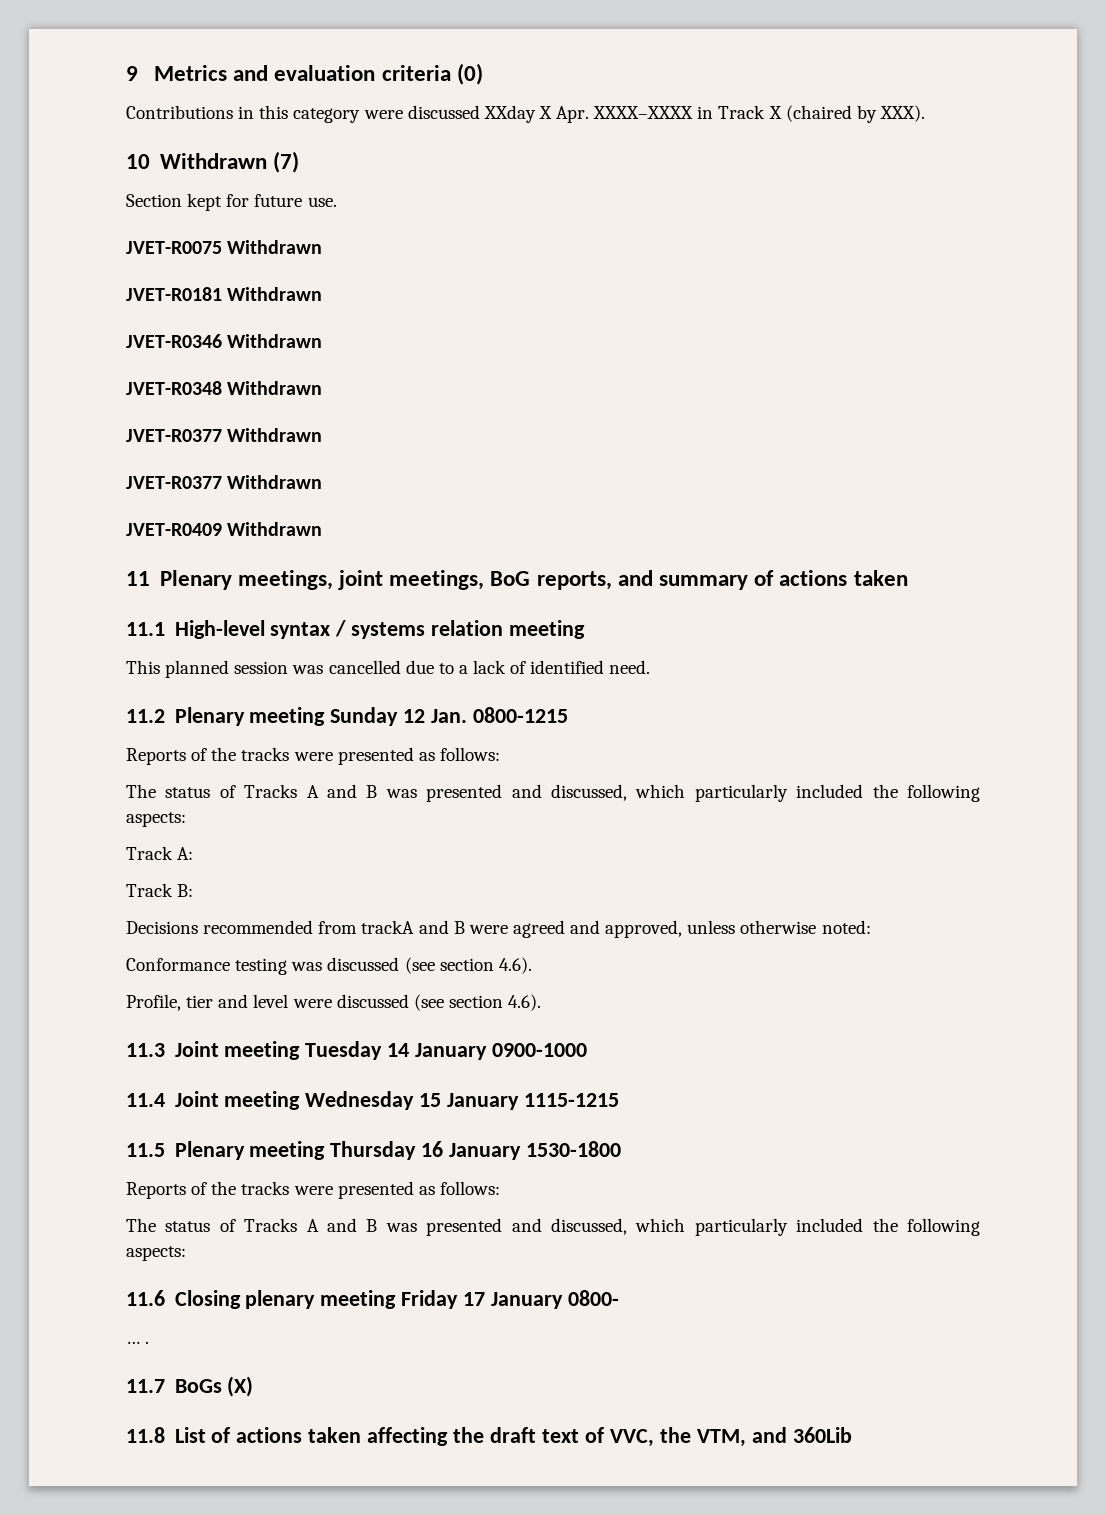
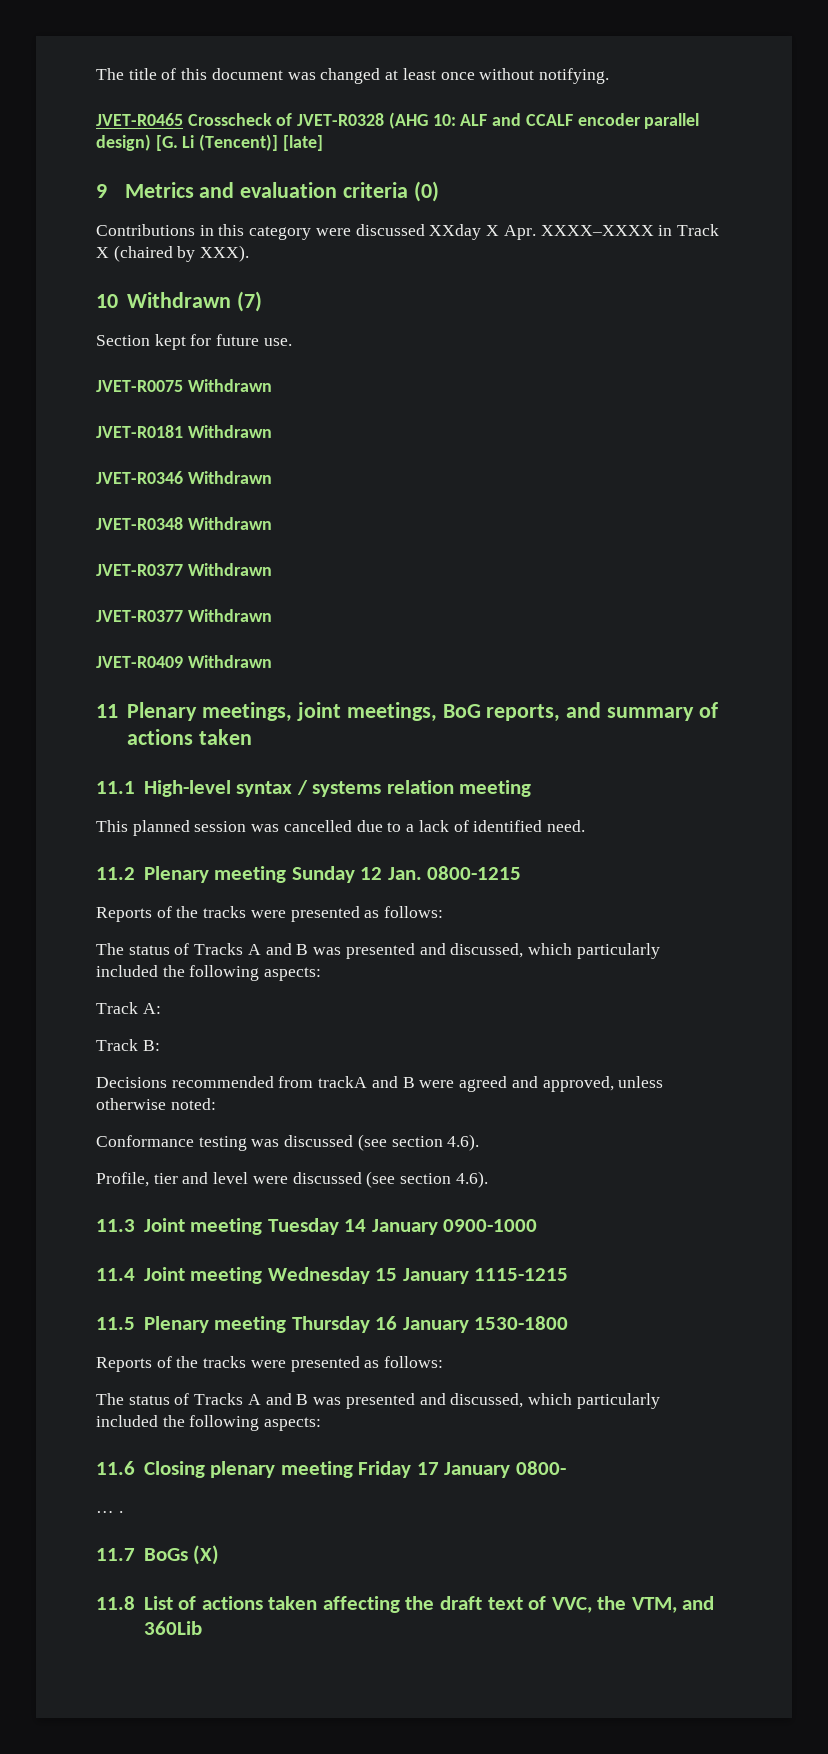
+ The title of this document was changed at least once without notifying.
+ JVET-R0465 Crosscheck of JVET-R0328 (AHG 10: ALF and CCALF encoder parallel design) [G. Li (Tencent)] [late]

